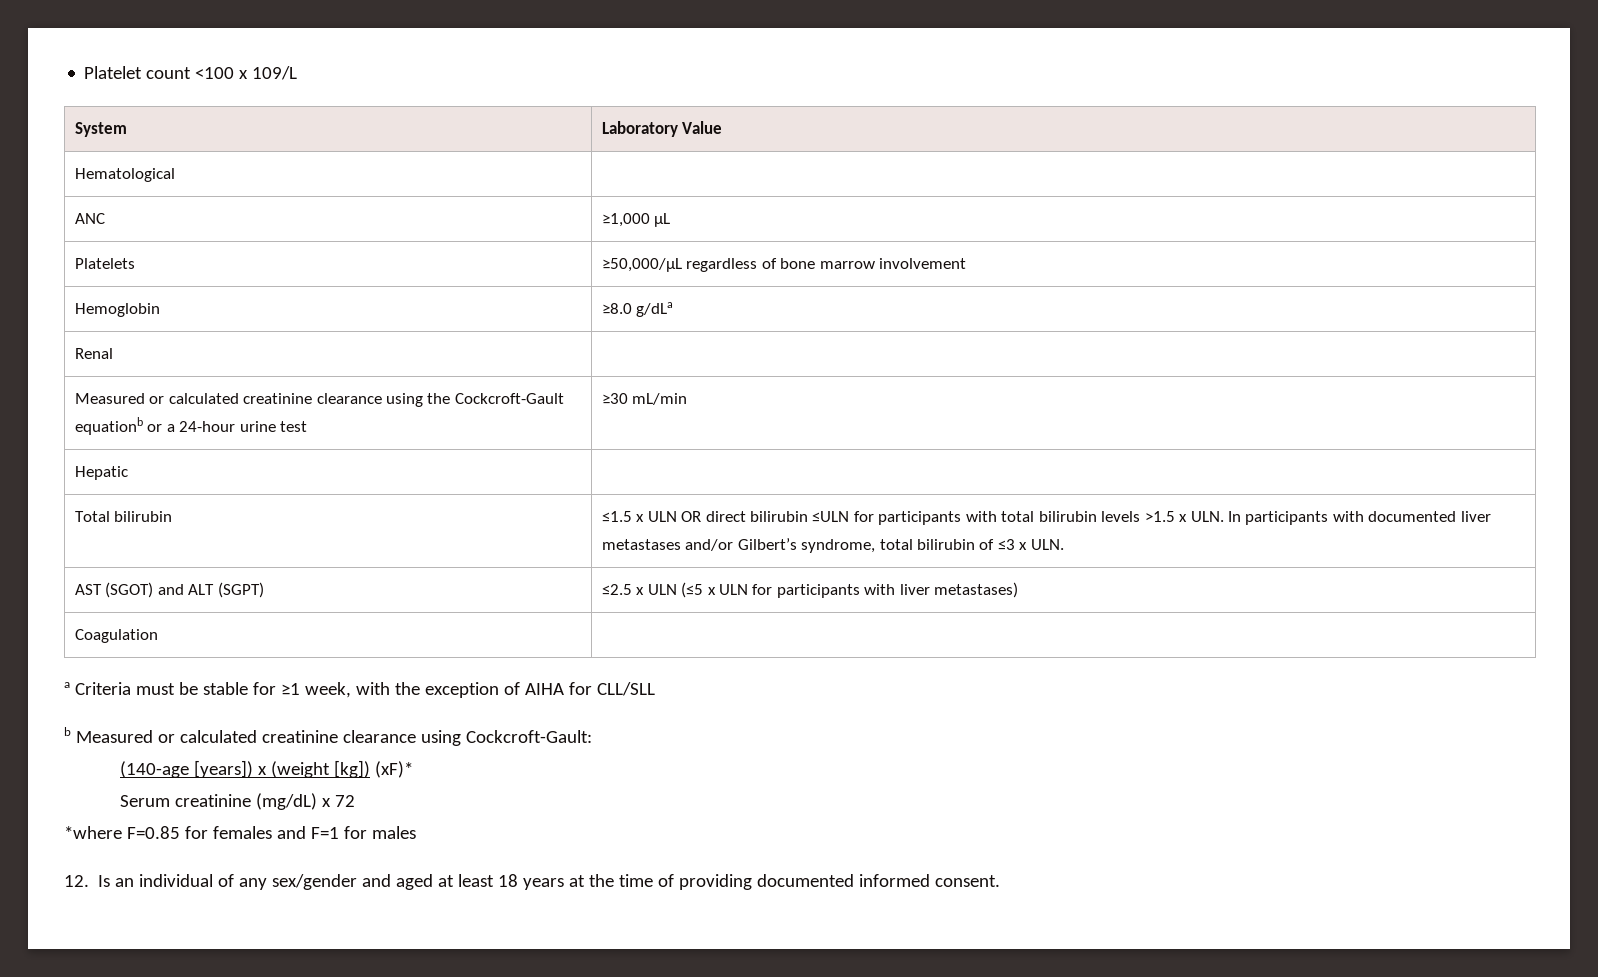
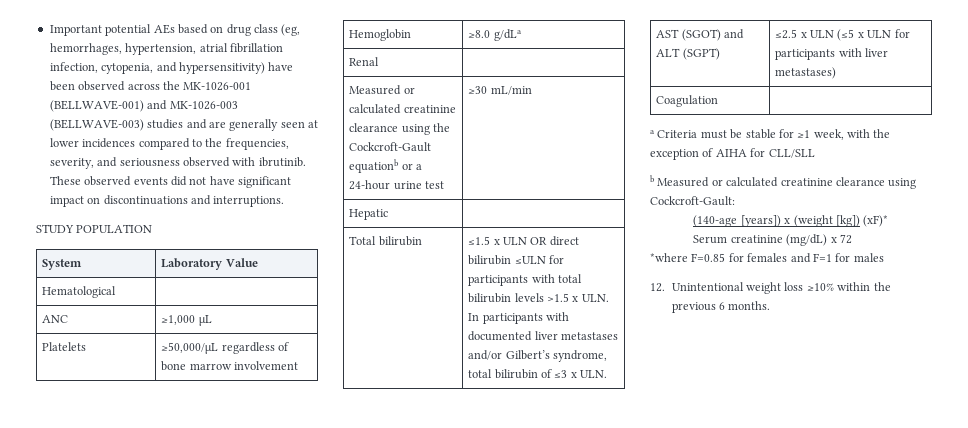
- Platelet count <100 x 109/L
+ Important potential AEs based on drug class (eg, hemorrhages, hypertension, atrial fibrillation infection, cytopenia, and hypersensitivity) have been observed across the MK-1026-001 (BELLWAVE-001) and MK-1026-003 (BELLWAVE-003) studies and are generally seen at lower incidences compared to the frequencies, severity, and seriousness observed with ibrutinib. These observed events did not have significant impact on discontinuations and interruptions.
+ STUDY POPULATION
- 12. Is an individual of any sex/gender and aged at least 18 years at the time of providing documented informed consent.
+ 12. Unintentional weight loss ≥10% within the previous 6 months.

